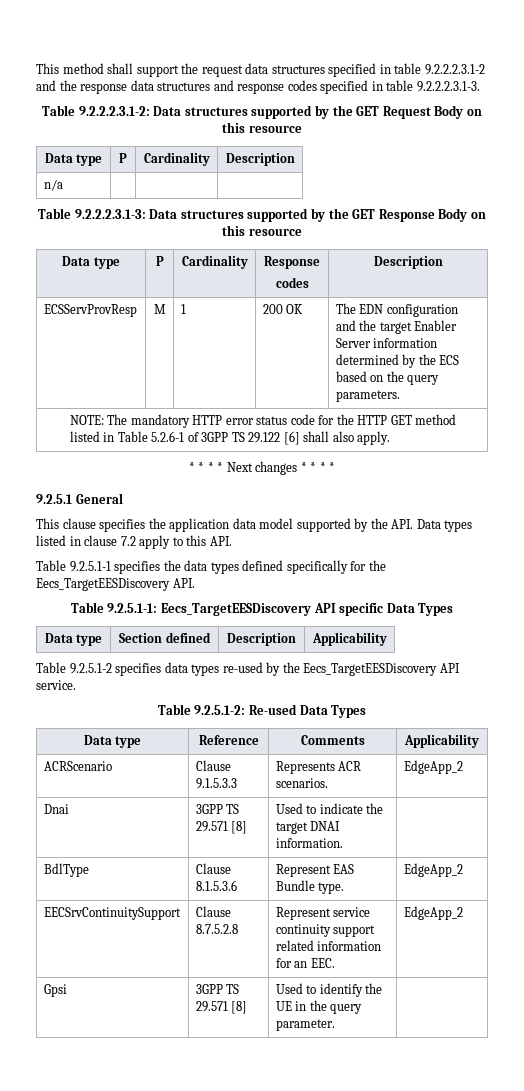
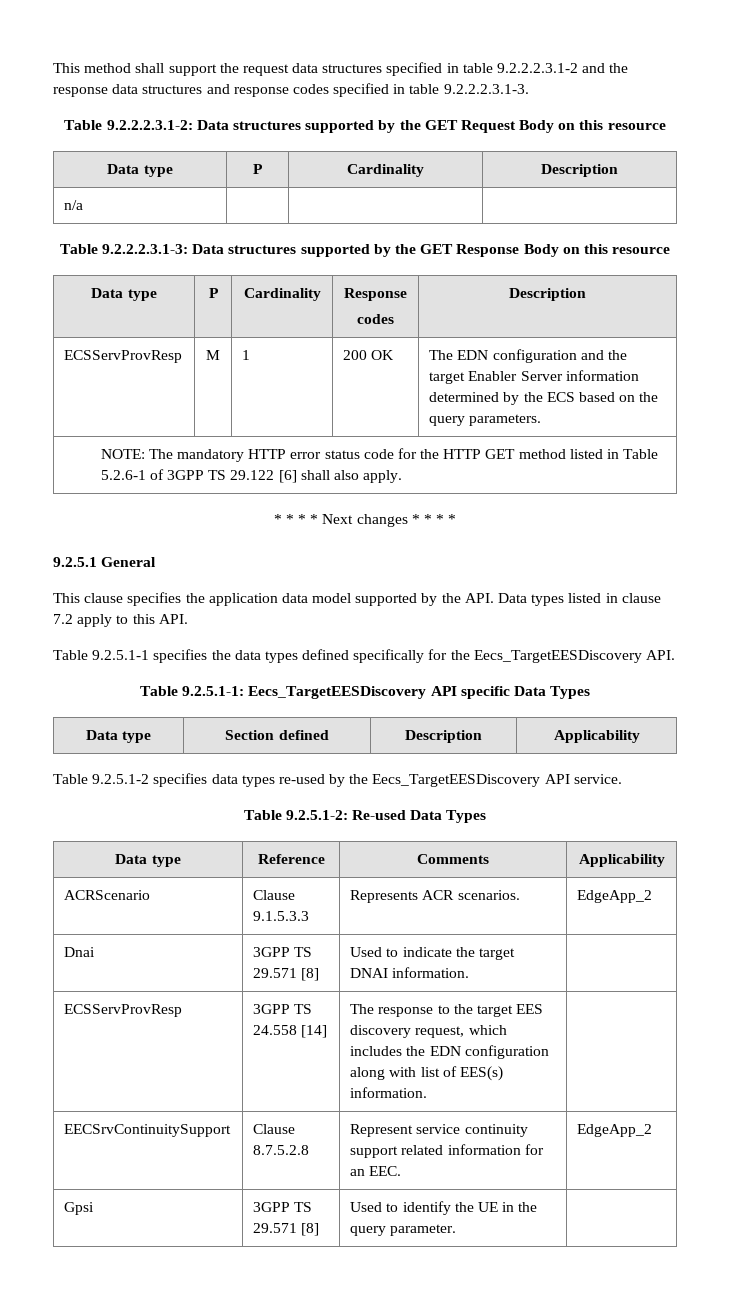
- BdlType | Clause 8.1.5.3.6 | Represent EAS Bundle type. | EdgeApp_2
+ ECSServProvResp | 3GPP TS 24.558 [14] | The response to the target EES discovery request, which includes the EDN configuration along with list of EES(s) information. |

